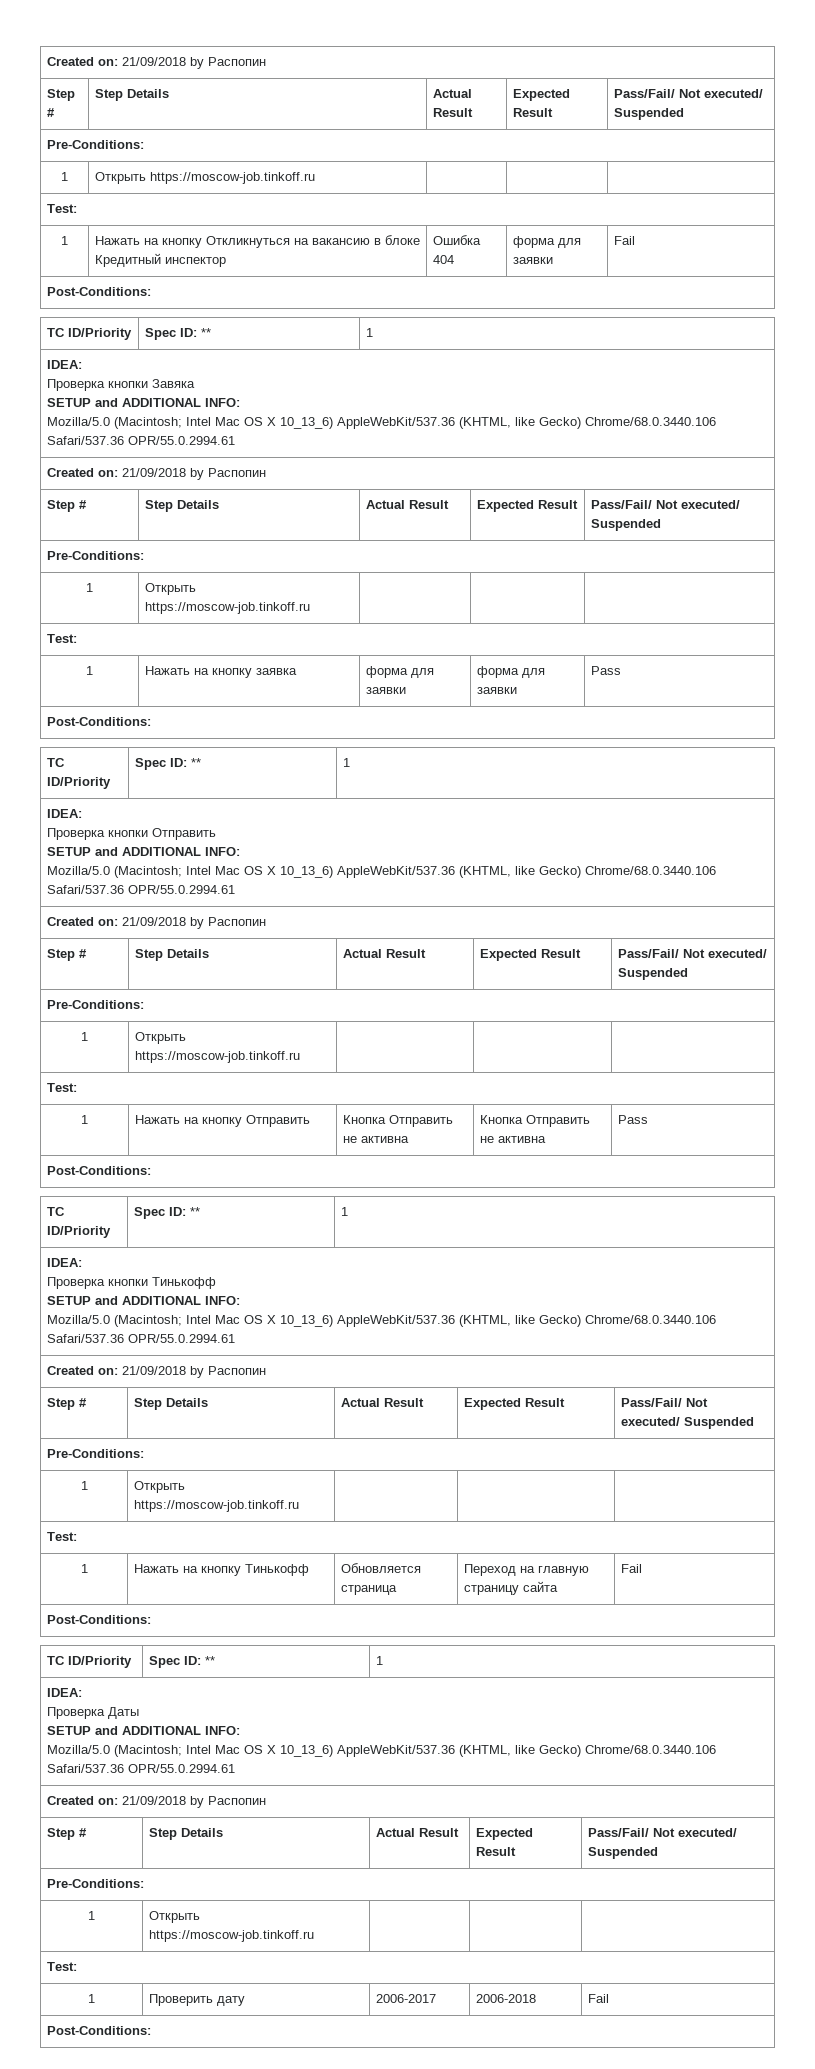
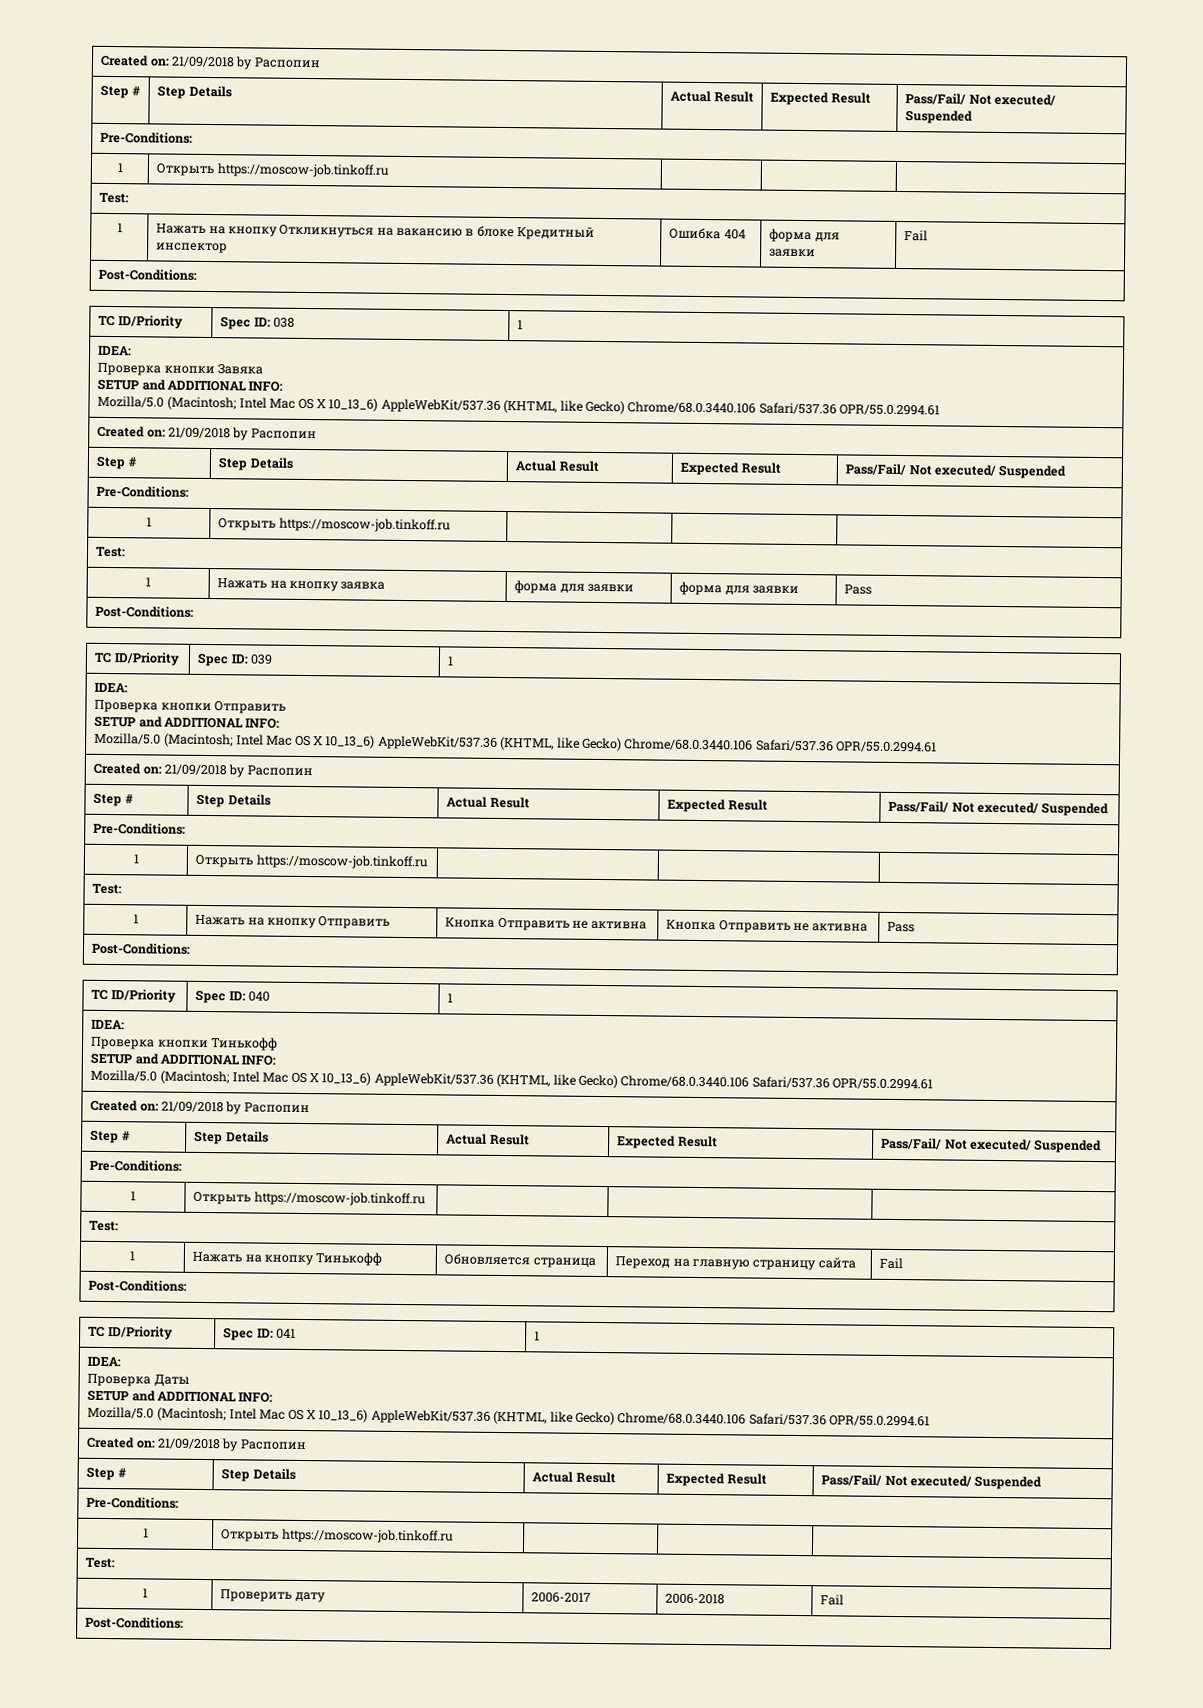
  1 | Нажать на кнопку Откликнуться на вакансию в блоке Кредитный инспектор | Ошибка 404 | форма для заявки | Fail
  Post-Conditions:
- TC ID/Priority | Spec ID: ** | 1
+ TC ID/Priority | Spec ID: 038 | 1
  1 | Нажать на кнопку заявка | форма для заявки | форма для заявки | Pass
  Post-Conditions:
- TC ID/Priority | Spec ID: ** | 1
+ TC ID/Priority | Spec ID: 039 | 1
  1 | Нажать на кнопку Отправить | Кнопка Отправить не активна | Кнопка Отправить не активна | Pass
  Post-Conditions:
- TC ID/Priority | Spec ID: ** | 1
+ TC ID/Priority | Spec ID: 040 | 1
  1 | Нажать на кнопку Тинькофф | Обновляется страница | Переход на главную страницу сайта | Fail
  Post-Conditions:
- TC ID/Priority | Spec ID: ** | 1
+ TC ID/Priority | Spec ID: 041 | 1

